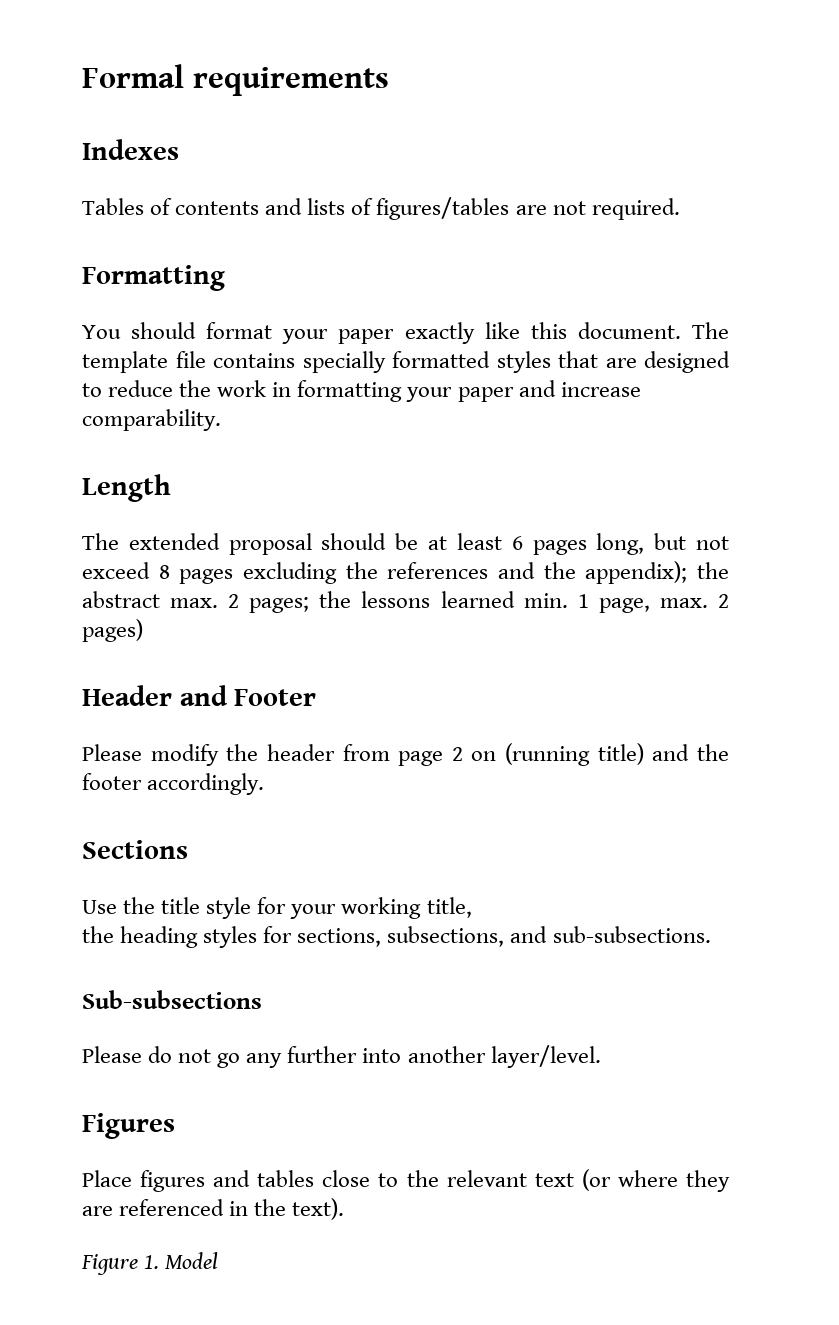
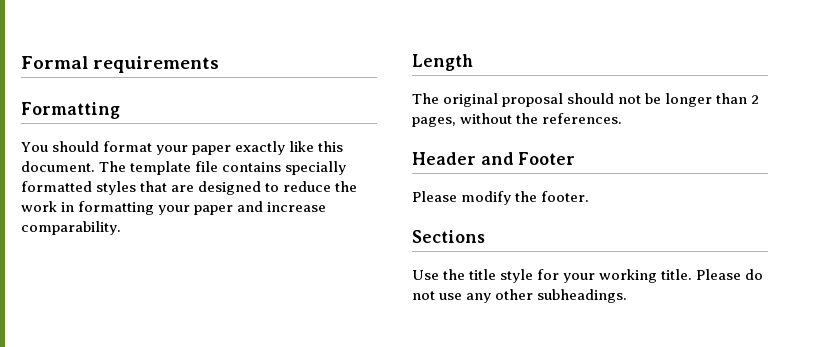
- Indexes
- Tables of contents and lists of figures/tables are not required.
- The extended proposal should be at least 6 pages long, but not exceed 8 pages excluding the references and the appendix); the abstract max. 2 pages; the lessons learned min. 1 page, max. 2 pages)
+ The original proposal should not be longer than 2 pages, without the references.
- Please modify the header from page 2 on (running title) and the footer accordingly.
+ Please modify the footer.
- Use the title style for your working title,
- the heading styles for sections, subsections, and sub-subsections.
- Sub-subsections
- Please do not go any further into another layer/level.
- Figures
- Place figures and tables close to the relevant text (or where they are referenced in the text).
- Figure 1. Model
+ Use the title style for your working title. Please do not use any other subheadings.

